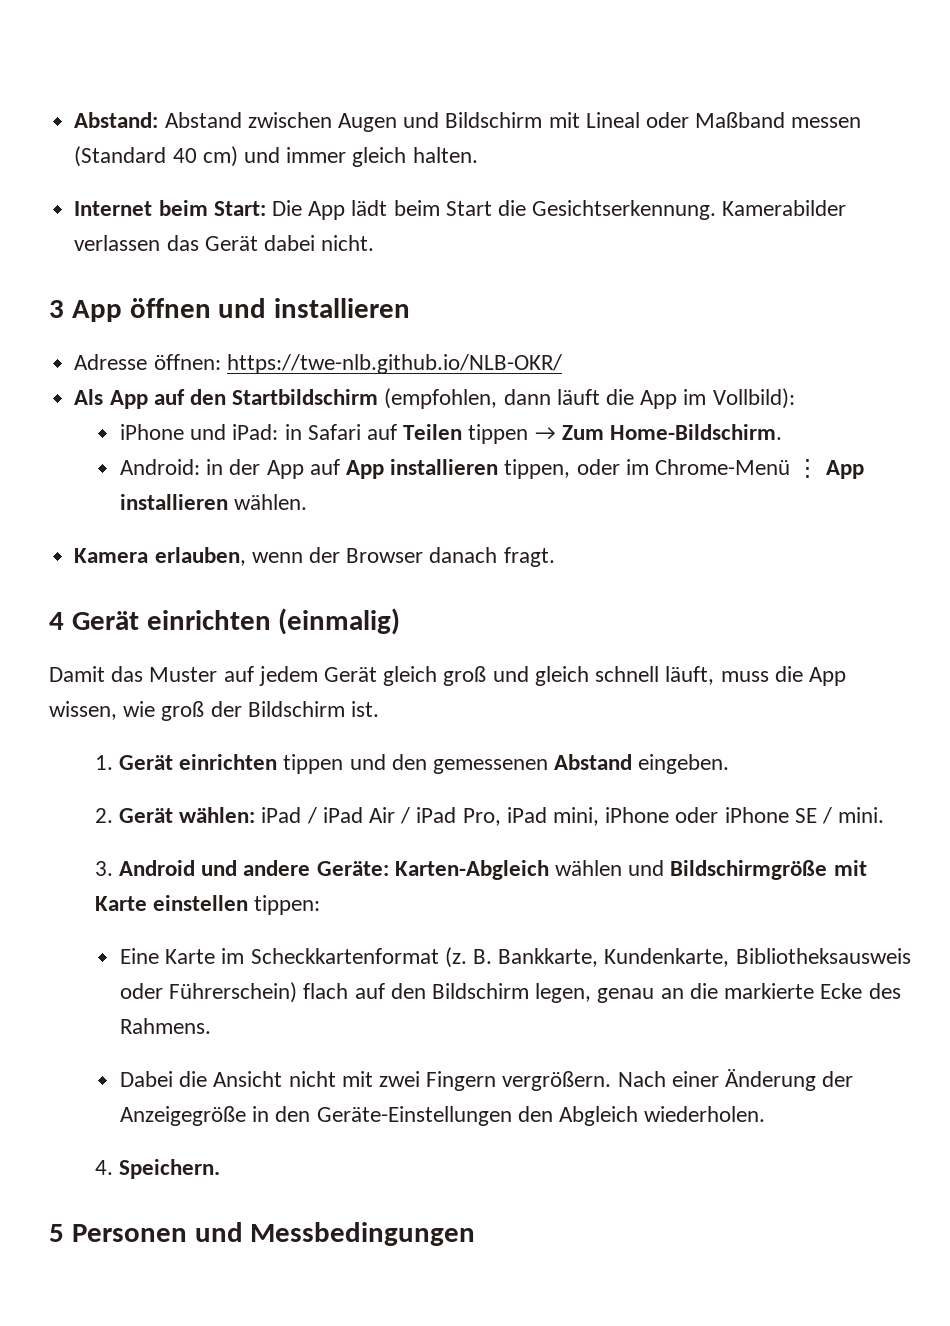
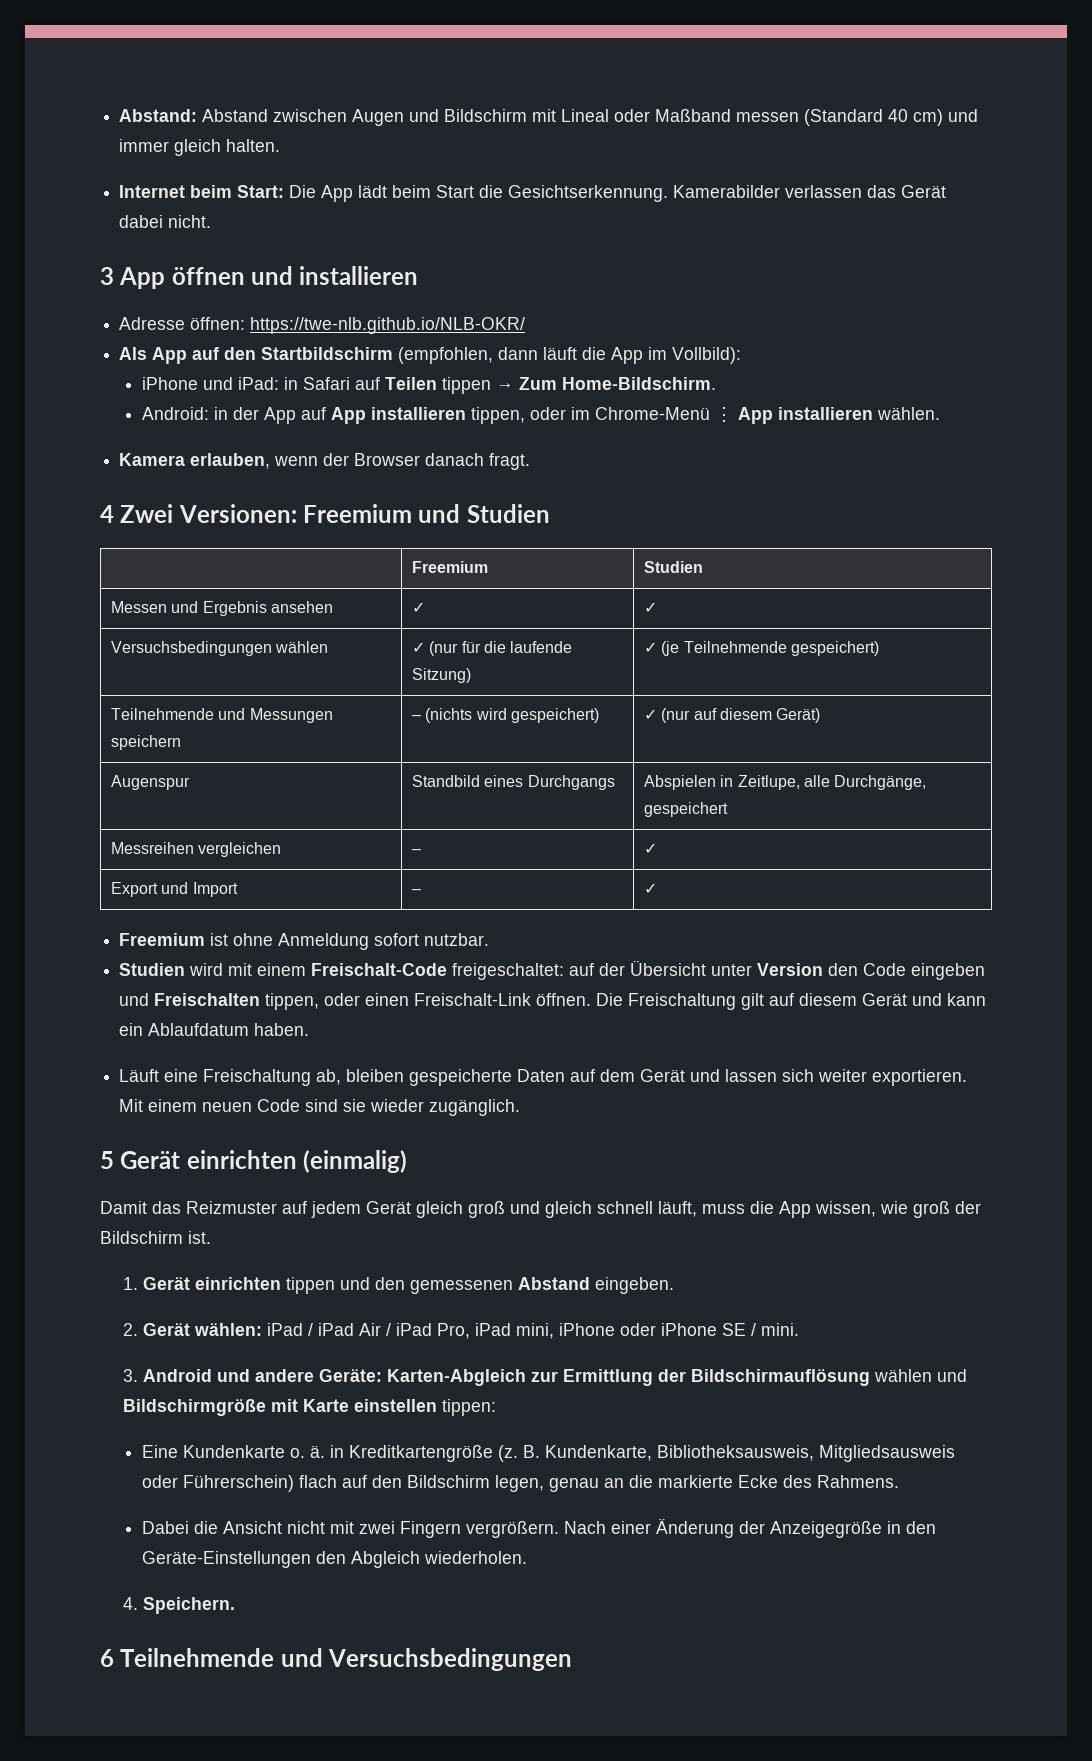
- 4 Gerät einrichten (einmalig)
+ 4 Zwei Versionen: Freemium und Studien
+ | Freemium | Studien
+ Messen und Ergebnis ansehen | ✓ | ✓
+ Versuchsbedingungen wählen | ✓ (nur für die laufende Sitzung) | ✓ (je Teilnehmende gespeichert)
+ Teilnehmende und Messungen speichern | – (nichts wird gespeichert) | ✓ (nur auf diesem Gerät)
+ Augenspur | Standbild eines Durchgangs | Abspielen in Zeitlupe, alle Durchgänge, gespeichert
+ Messreihen vergleichen | – | ✓
+ Export und Import | – | ✓
+ Freemium ist ohne Anmeldung sofort nutzbar.
+ Studien wird mit einem Freischalt-Code freigeschaltet: auf der Übersicht unter Version den Code eingeben und Freischalten tippen, oder einen Freischalt-Link öffnen. Die Freischaltung gilt auf diesem Gerät und kann ein Ablaufdatum haben.
+ Läuft eine Freischaltung ab, bleiben gespeicherte Daten auf dem Gerät und lassen sich weiter exportieren. Mit einem neuen Code sind sie wieder zugänglich.
+ 5 Gerät einrichten (einmalig)
- Damit das Muster auf jedem Gerät gleich groß und gleich schnell läuft, muss die App wissen, wie groß der Bildschirm ist.
+ Damit das Reizmuster auf jedem Gerät gleich groß und gleich schnell läuft, muss die App wissen, wie groß der Bildschirm ist.
- 3. Android und andere Geräte: Karten-Abgleich wählen und Bildschirmgröße mit Karte einstellen tippen:
+ 3. Android und andere Geräte: Karten-Abgleich zur Ermittlung der Bildschirmauflösung wählen und Bildschirmgröße mit Karte einstellen tippen:
- Eine Karte im Scheckkartenformat (z. B. Bankkarte, Kundenkarte, Bibliotheksausweis oder Führerschein) flach auf den Bildschirm legen, genau an die markierte Ecke des Rahmens.
+ Eine Kundenkarte o. ä. in Kreditkartengröße (z. B. Kundenkarte, Bibliotheksausweis, Mitgliedsausweis oder Führerschein) flach auf den Bildschirm legen, genau an die markierte Ecke des Rahmens.
- 5 Personen und Messbedingungen
+ 6 Teilnehmende und Versuchsbedingungen

